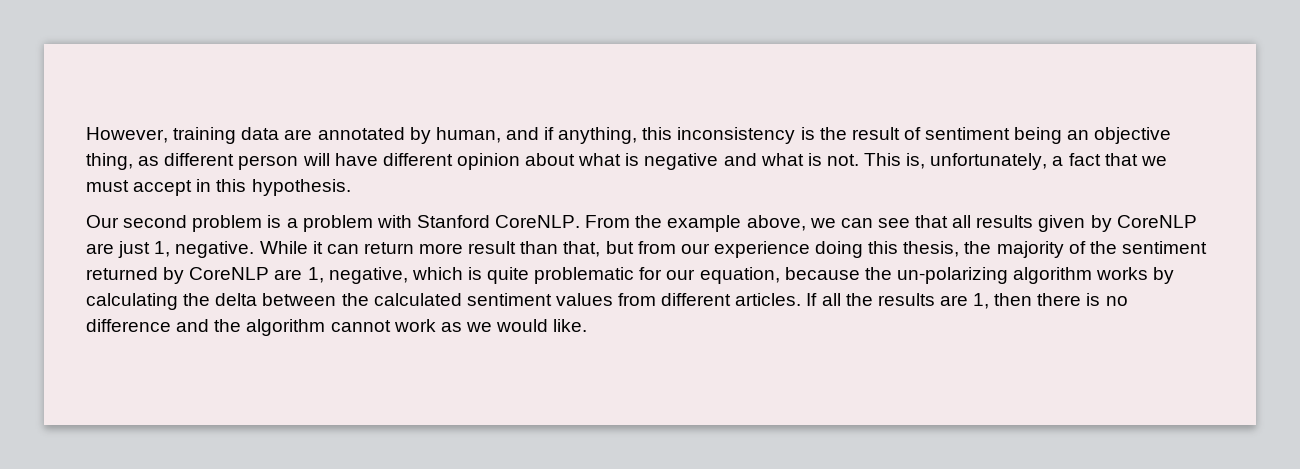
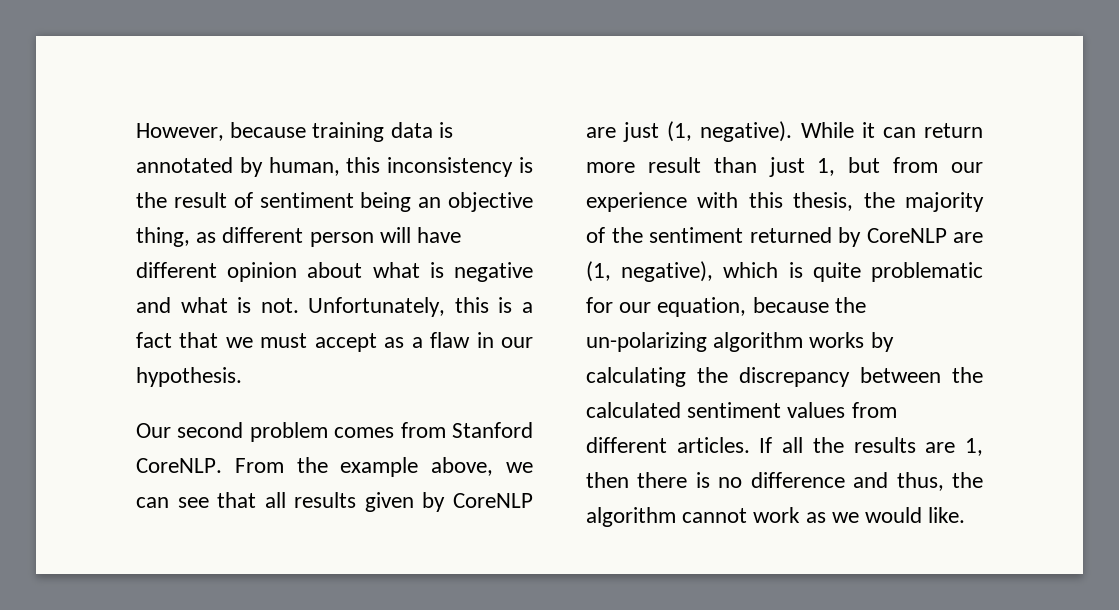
- However, training data are annotated by human, and if anything, this inconsistency is the result of sentiment being an objective thing, as different person will have different opinion about what is negative and what is not.
+ However, because training data is annotated by human, this inconsistency is the result of sentiment being an objective thing, as different person will have different opinion about what is negative and what is not.
- This is, unfortunately, a fact that we must accept in this hypothesis.
+ Unfortunately, this is a fact that we must accept as a flaw in our hypothesis.
- Our second problem is a problem with Stanford CoreNLP.
+ Our second problem comes from Stanford CoreNLP.
- From the example above, we can see that all results given by CoreNLP are just 1, negative.
+ From the example above, we can see that all results given by CoreNLP are just (1, negative).
- While it can return more result than that, but from our experience doing this thesis, the majority of the sentiment returned by CoreNLP are 1, negative, which is quite problematic for our equation, because the un-polarizing algorithm works by calculating the delta between the calculated sentiment values from different articles.
+ While it can return more result than just 1, but from our experience with this thesis, the majority of the sentiment returned by CoreNLP are (1, negative), which is quite problematic for our equation, because the un-polarizing algorithm works by calculating the discrepancy between the calculated sentiment values from different articles.
- If all the results are 1, then there is no difference and the algorithm cannot work as we would like.
+ If all the results are 1, then there is no difference and thus, the algorithm cannot work as we would like.

